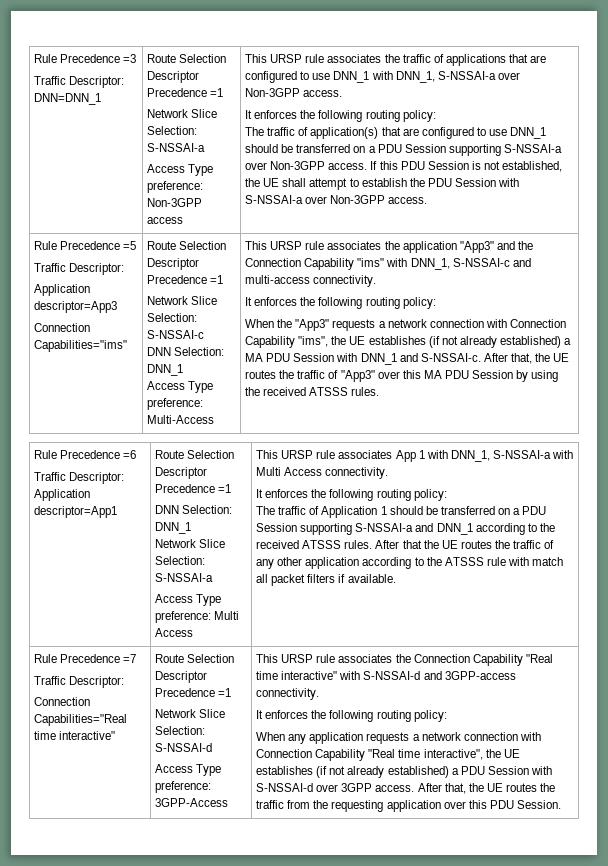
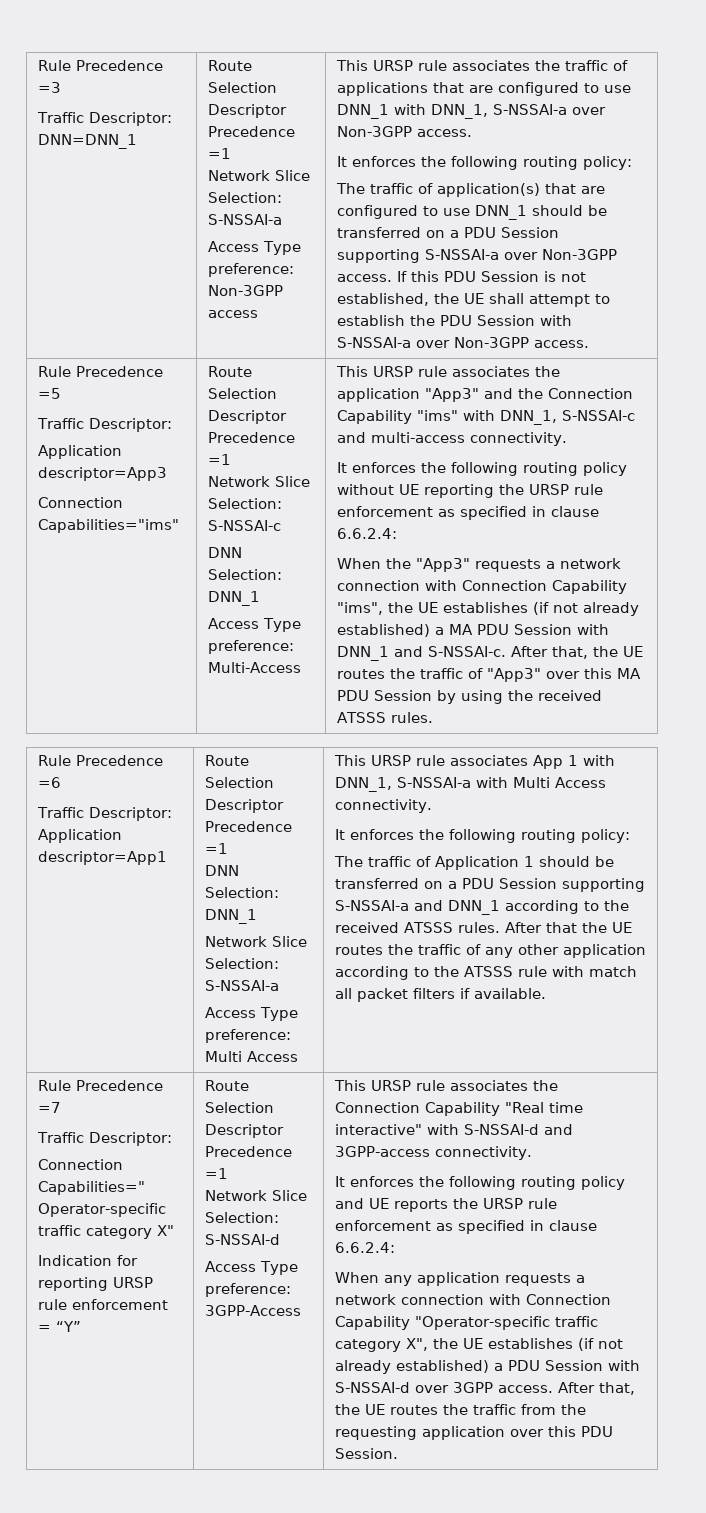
  This URSP rule associates the application "App3" and the Connection Capability "ims" with DNN_1, S-NSSAI-c and multi-access connectivity.
- It enforces the following routing policy:
+ It enforces the following routing policy without UE reporting the URSP rule enforcement as specified in clause 6.6.2.4:
- Connection Capabilities="Real time interactive"
+ Connection Capabilities=" Operator-specific traffic category X"
+ Indication for reporting URSP rule enforcement = “Y”
  This URSP rule associates the Connection Capability "Real time interactive" with S-NSSAI-d and 3GPP-access connectivity.
- It enforces the following routing policy:
+ It enforces the following routing policy and UE reports the URSP rule enforcement as specified in clause 6.6.2.4:
- When any application requests a network connection with Connection Capability "Real time interactive", the UE establishes (if not already established) a PDU Session with S-NSSAI-d over 3GPP access.
+ When any application requests a network connection with Connection Capability "Operator-specific traffic category X", the UE establishes (if not already established) a PDU Session with S-NSSAI-d over 3GPP access.

